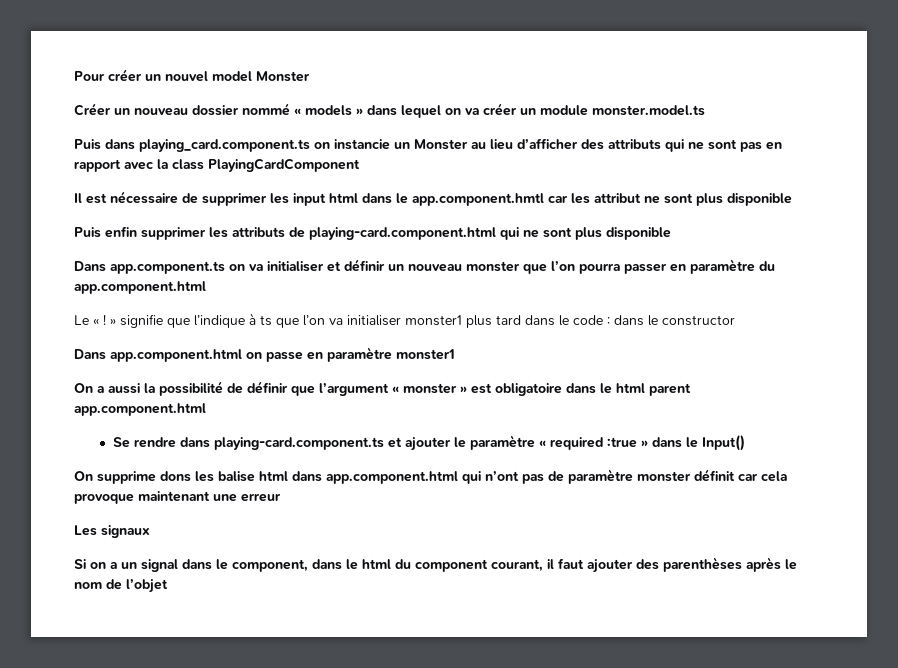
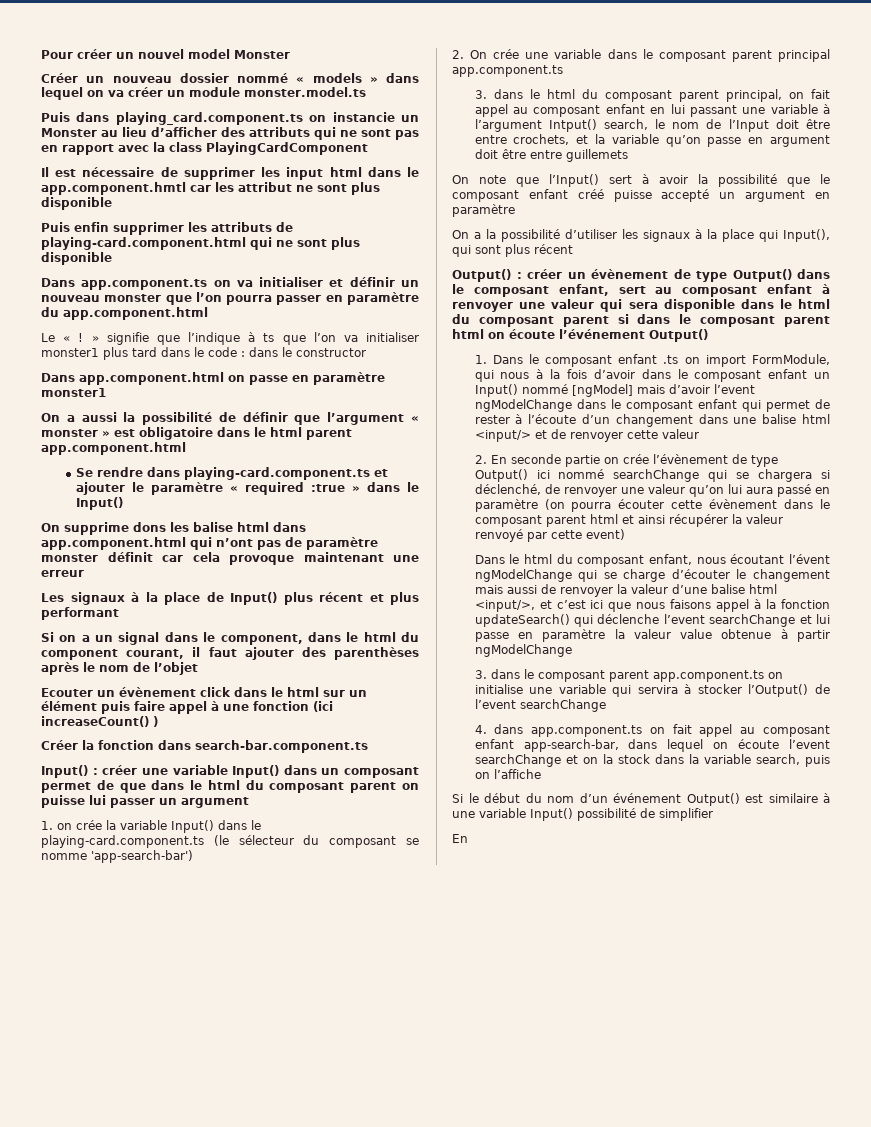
- Les signaux
+ Les signaux à la place de Input() plus récent et plus performant
+ Ecouter un évènement click dans le html sur un élément puis faire appel à une fonction (ici increaseCount() )
+ Créer la fonction dans search-bar.component.ts
+ Input() : créer une variable Input() dans un composant permet de que dans le html du composant parent on puisse lui passer un argument
+ 1. on crée la variable Input() dans le playing-card.component.ts (le sélecteur du composant se nomme 'app-search-bar')
+ 2. On crée une variable dans le composant parent principal app.component.ts
+ 3. dans le html du composant parent principal, on fait appel au composant enfant en lui passant une variable à l’argument Intput() search, le nom de l’Input doit être entre crochets, et la variable qu’on passe en argument doit être entre guillemets
+ On note que l’Input() sert à avoir la possibilité que le composant enfant créé puisse accepté un argument en paramètre
+ On a la possibilité d’utiliser les signaux à la place qui Input(), qui sont plus récent
+ Output() : créer un évènement de type Output() dans le composant enfant, sert au composant enfant à renvoyer une valeur qui sera disponible dans le html du composant parent si dans le composant parent html on écoute l’événement Output()
+ 1. Dans le composant enfant .ts on import FormModule, qui nous à la fois d’avoir dans le composant enfant un Input() nommé [ngModel] mais d’avoir l’event ngModelChange dans le composant enfant qui permet de rester à l’écoute d’un changement dans une balise html <input/> et de renvoyer cette valeur
+ 2. En seconde partie on crée l’évènement de type Output() ici nommé searchChange qui se chargera si déclenché, de renvoyer une valeur qu’on lui aura passé en paramètre (on pourra écouter cette évènement dans le composant parent html et ainsi récupérer la valeur renvoyé par cette event)
+ Dans le html du composant enfant, nous écoutant l’évent ngModelChange qui se charge d’écouter le changement mais aussi de renvoyer la valeur d’une balise html <input/>, et c’est ici que nous faisons appel à la fonction updateSearch() qui déclenche l’event searchChange et lui passe en paramètre la valeur value obtenue à partir ngModelChange
+ 3. dans le composant parent app.component.ts on initialise une variable qui servira à stocker l’Output() de l’event searchChange
+ 4. dans app.component.ts on fait appel au composant enfant app-search-bar, dans lequel on écoute l’event searchChange et on la stock dans la variable search, puis on l’affiche
+ Si le début du nom d’un événement Output() est similaire à une variable Input() possibilité de simplifier
+ En

